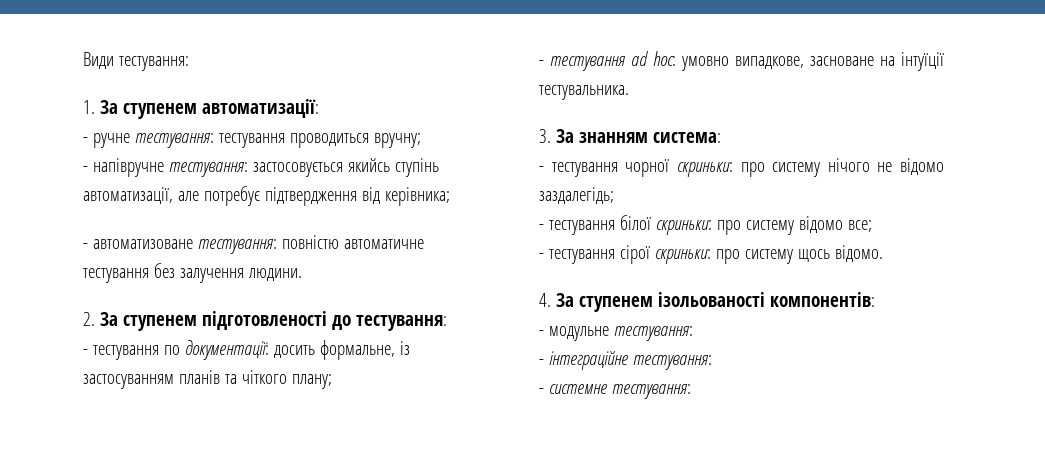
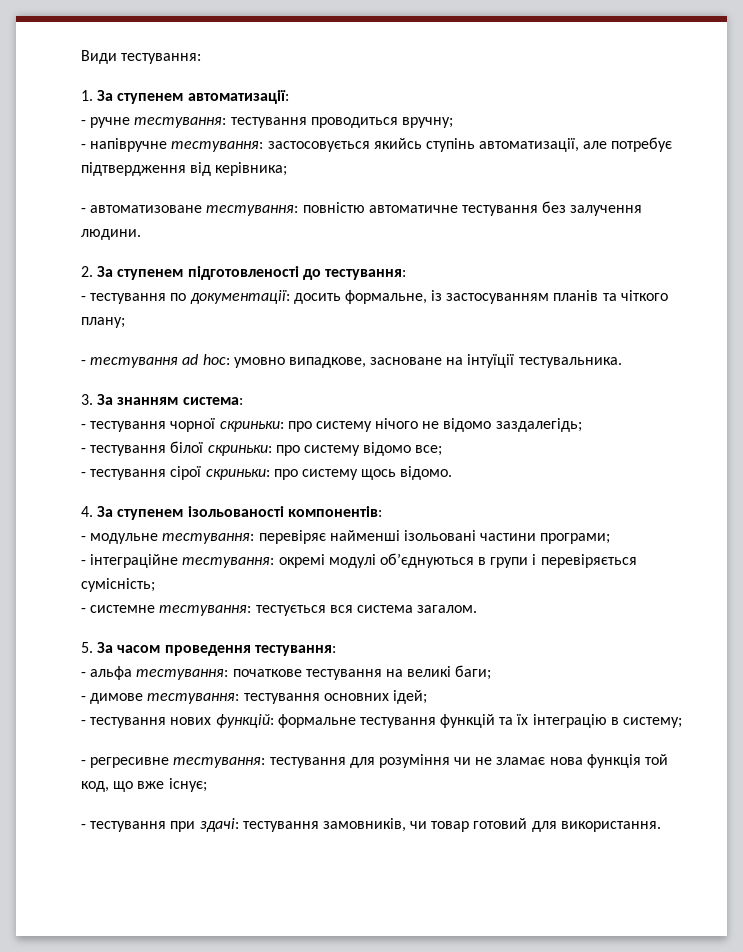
- - модульне тестування:
- - інтеграційне тестування:
- - системне тестування:
+ - модульне тестування: перевіряє найменші ізольовані частини програми;
+ - інтеграційне тестування: окремі модулі об’єднуються в групи і перевіряється сумісність;
+ - системне тестування: тестується вся система загалом.
+ 5. За часом проведення тестування:
+ - альфа тестування: початкове тестування на великі баги;
+ - димове тестування: тестування основних ідей;
+ - тестування нових функцій: формальне тестування функцій та їх інтеграцію в систему;
+ - регресивне тестування: тестування для розуміння чи не зламає нова функція той код, що вже існує;
+ - тестування при здачі: тестування замовників, чи товар готовий для використання.

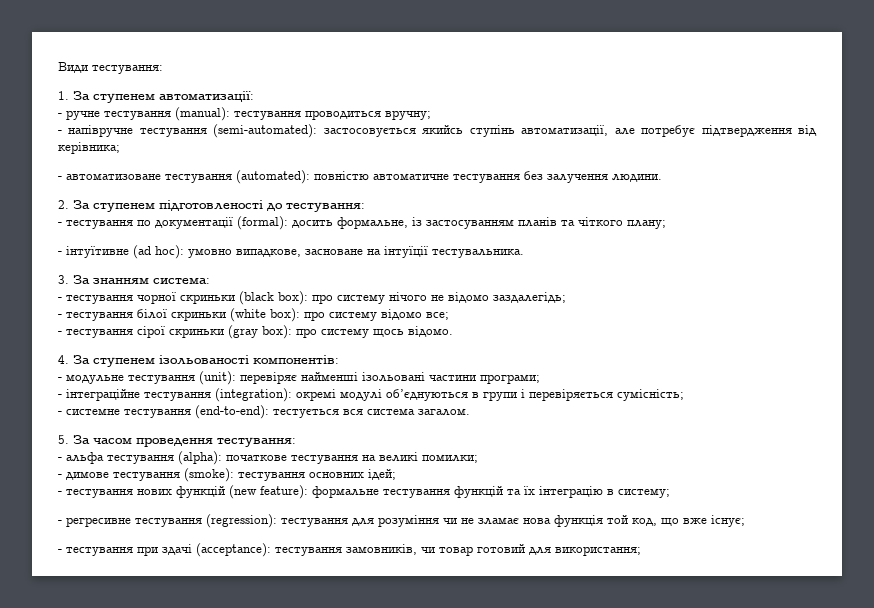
- - ручне тестування: тестування проводиться вручну;
+ - ручне тестування (manual): тестування проводиться вручну;
- - напівручне тестування: застосовується якийсь ступінь автоматизації, але потребує підтвердження від керівника;
+ - напівручне тестування (semi-automated): застосовується якийсь ступінь автоматизації, але потребує підтвердження від керівника;
- - автоматизоване тестування: повністю автоматичне тестування без залучення людини.
+ - автоматизоване тестування (automated): повністю автоматичне тестування без залучення людини.
- - тестування по документації: досить формальне, із застосуванням планів та чіткого плану;
+ - тестування по документації (formal): досить формальне, із застосуванням планів та чіткого плану;
- - тестування ad hoc: умовно випадкове, засноване на інтуїції тестувальника.
+ - інтуїтивне (ad hoc): умовно випадкове, засноване на інтуїції тестувальника.
- - тестування чорної скриньки: про систему нічого не відомо заздалегідь;
+ - тестування чорної скриньки (black box): про систему нічого не відомо заздалегідь;
- - тестування білої скриньки: про систему відомо все;
+ - тестування білої скриньки (white box): про систему відомо все;
- - тестування сірої скриньки: про систему щось відомо.
+ - тестування сірої скриньки (gray box): про систему щось відомо.
- - модульне тестування: перевіряє найменші ізольовані частини програми;
+ - модульне тестування (unit): перевіряє найменші ізольовані частини програми;
- - інтеграційне тестування: окремі модулі об’єднуються в групи і перевіряється сумісність;
+ - інтеграційне тестування (integration): окремі модулі об’єднуються в групи і перевіряється сумісність;
- - системне тестування: тестується вся система загалом.
+ - системне тестування (end-to-end): тестується вся система загалом.
- - альфа тестування: початкове тестування на великі баги;
+ - альфа тестування (alpha): початкове тестування на великі помилки;
- - димове тестування: тестування основних ідей;
+ - димове тестування (smoke): тестування основних ідей;
- - тестування нових функцій: формальне тестування функцій та їх інтеграцію в систему;
+ - тестування нових функцій (new feature): формальне тестування функцій та їх інтеграцію в систему;
- - регресивне тестування: тестування для розуміння чи не зламає нова функція той код, що вже існує;
+ - регресивне тестування (regression): тестування для розуміння чи не зламає нова функція той код, що вже існує;
- - тестування при здачі: тестування замовників, чи товар готовий для використання.
+ - тестування при здачі (acceptance): тестування замовників, чи товар готовий для використання;

